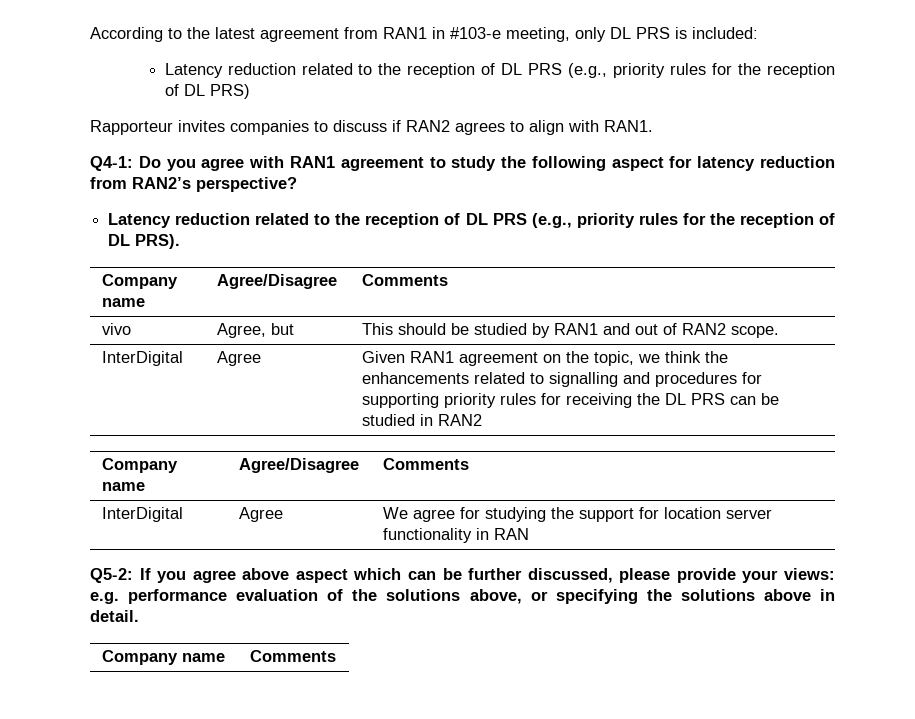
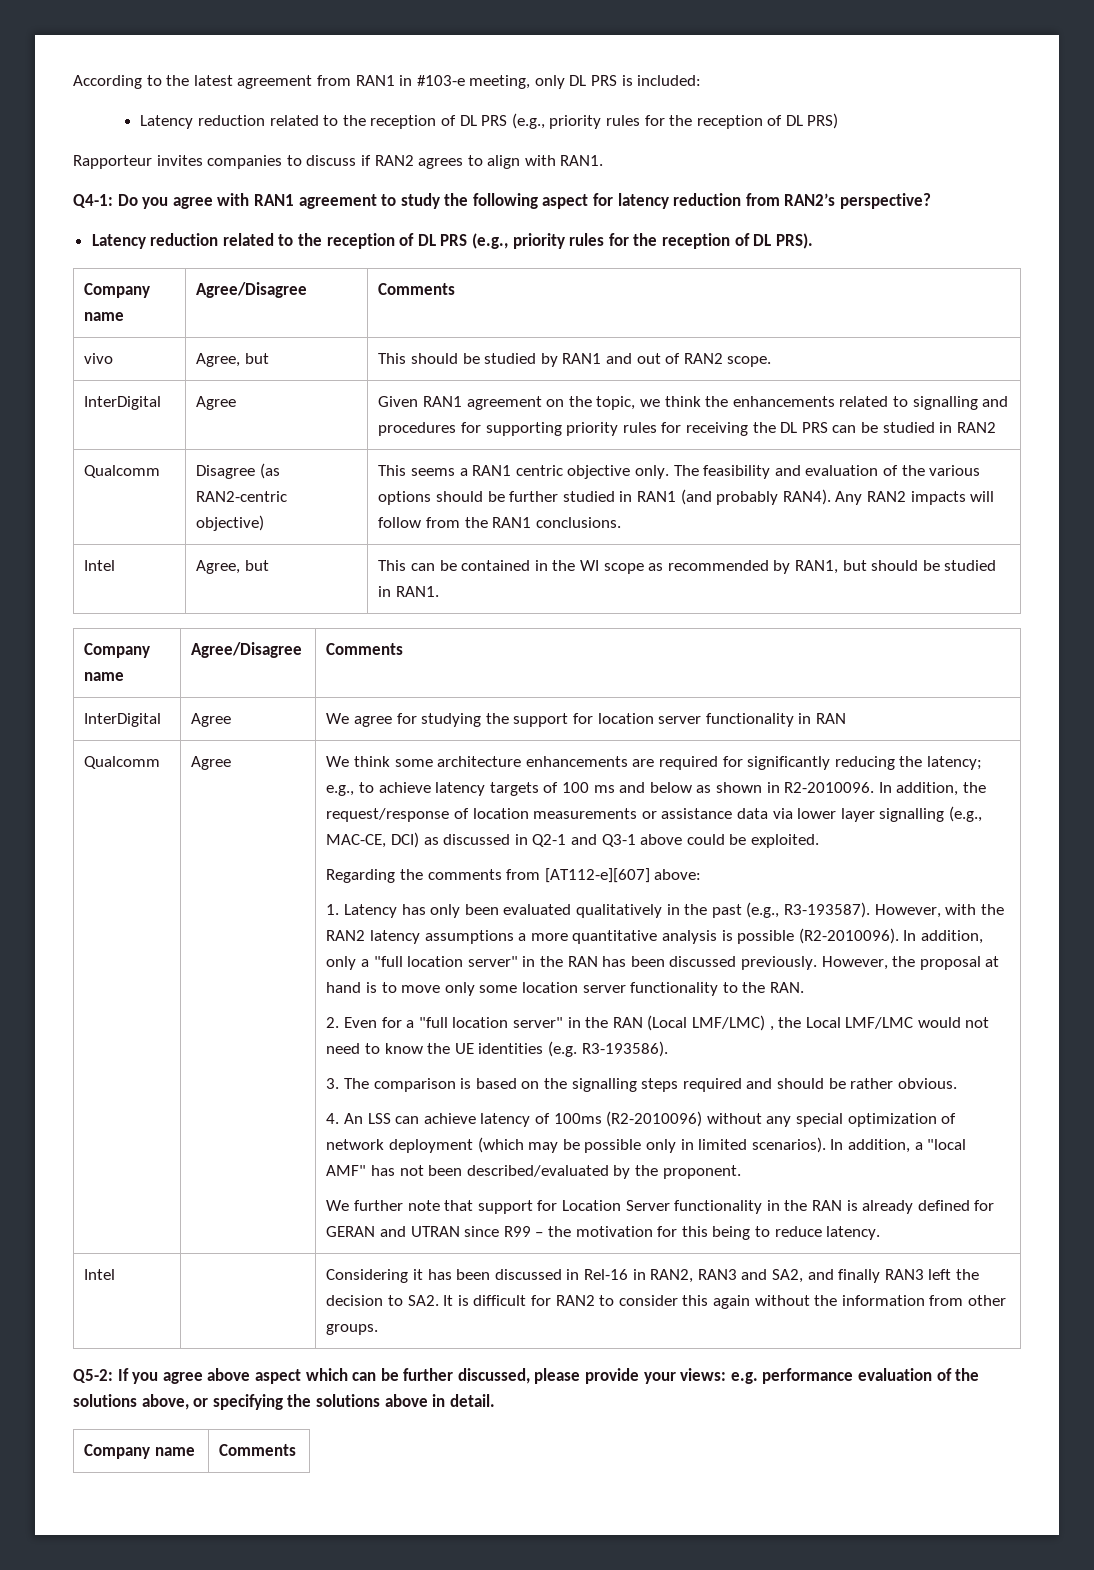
+ Qualcomm | Disagree (as RAN2-centric objective) | This seems a RAN1 centric objective only. The feasibility and evaluation of the various options should be further studied in RAN1 (and probably RAN4). Any RAN2 impacts will follow from the RAN1 conclusions.
+ Intel | Agree, but | This can be contained in the WI scope as recommended by RAN1, but should be studied in RAN1.
+ Qualcomm | Agree | We think some architecture enhancements are required for significantly reducing the latency; e.g., to achieve latency targets of 100 ms and below as shown in R2-2010096. In addition, the request/response of location measurements or assistance data via lower layer signalling (e.g., MAC-CE, DCI) as discussed in Q2-1 and Q3-1 above could be exploited.
+ Regarding the comments from [AT112-e][607] above:
+ 1. Latency has only been evaluated qualitatively in the past (e.g., R3-193587). However, with the RAN2 latency assumptions a more quantitative analysis is possible (R2-2010096). In addition, only a "full location server" in the RAN has been discussed previously. However, the proposal at hand is to move only some location server functionality to the RAN.
+ 2. Even for a "full location server" in the RAN (Local LMF/LMC) , the Local LMF/LMC would not need to know the UE identities (e.g. R3-193586).
+ 3. The comparison is based on the signalling steps required and should be rather obvious.
+ 4. An LSS can achieve latency of 100ms (R2-2010096) without any special optimization of network deployment (which may be possible only in limited scenarios). In addition, a "local AMF" has not been described/evaluated by the proponent.
+ We further note that support for Location Server functionality in the RAN is already defined for GERAN and UTRAN since R99 – the motivation for this being to reduce latency.
+ Intel | | Considering it has been discussed in Rel-16 in RAN2, RAN3 and SA2, and finally RAN3 left the decision to SA2. It is difficult for RAN2 to consider this again without the information from other groups.

